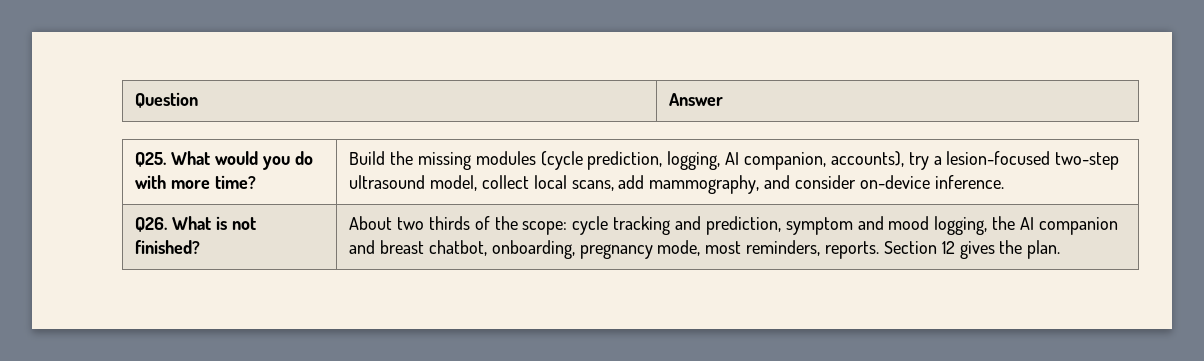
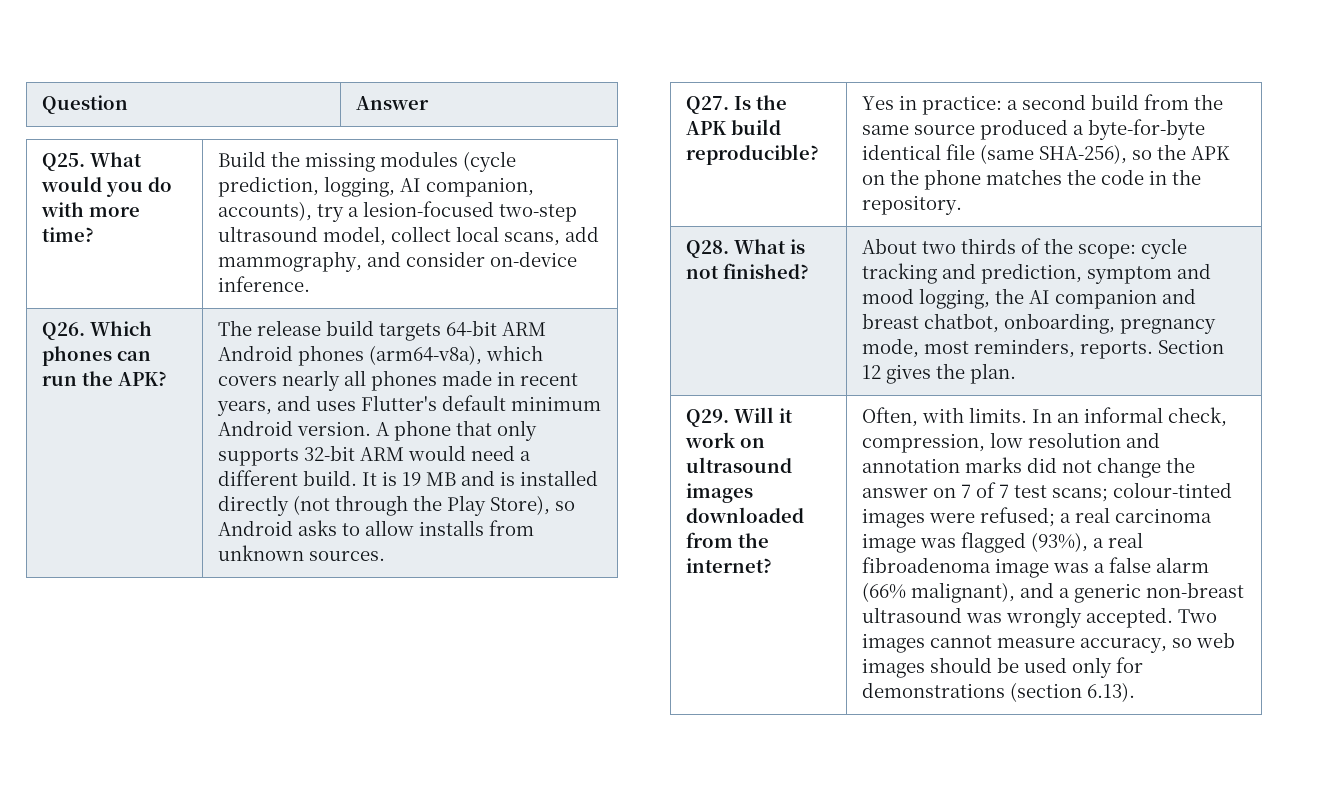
- Q26. What is not finished? | About two thirds of the scope: cycle tracking and prediction, symptom and mood logging, the AI companion and breast chatbot, onboarding, pregnancy mode, most reminders, reports. Section 12 gives the plan.
+ Q26. Which phones can run the APK? | The release build targets 64-bit ARM Android phones (arm64-v8a), which covers nearly all phones made in recent years, and uses Flutter's default minimum Android version. A phone that only supports 32-bit ARM would need a different build. It is 19 MB and is installed directly (not through the Play Store), so Android asks to allow installs from unknown sources.
+ Q27. Is the APK build reproducible? | Yes in practice: a second build from the same source produced a byte-for-byte identical file (same SHA-256), so the APK on the phone matches the code in the repository.
+ Q28. What is not finished? | About two thirds of the scope: cycle tracking and prediction, symptom and mood logging, the AI companion and breast chatbot, onboarding, pregnancy mode, most reminders, reports. Section 12 gives the plan.
+ Q29. Will it work on ultrasound images downloaded from the internet? | Often, with limits. In an informal check, compression, low resolution and annotation marks did not change the answer on 7 of 7 test scans; colour-tinted images were refused; a real carcinoma image was flagged (93%), a real fibroadenoma image was a false alarm (66% malignant), and a generic non-breast ultrasound was wrongly accepted. Two images cannot measure accuracy, so web images should be used only for demonstrations (section 6.13).

